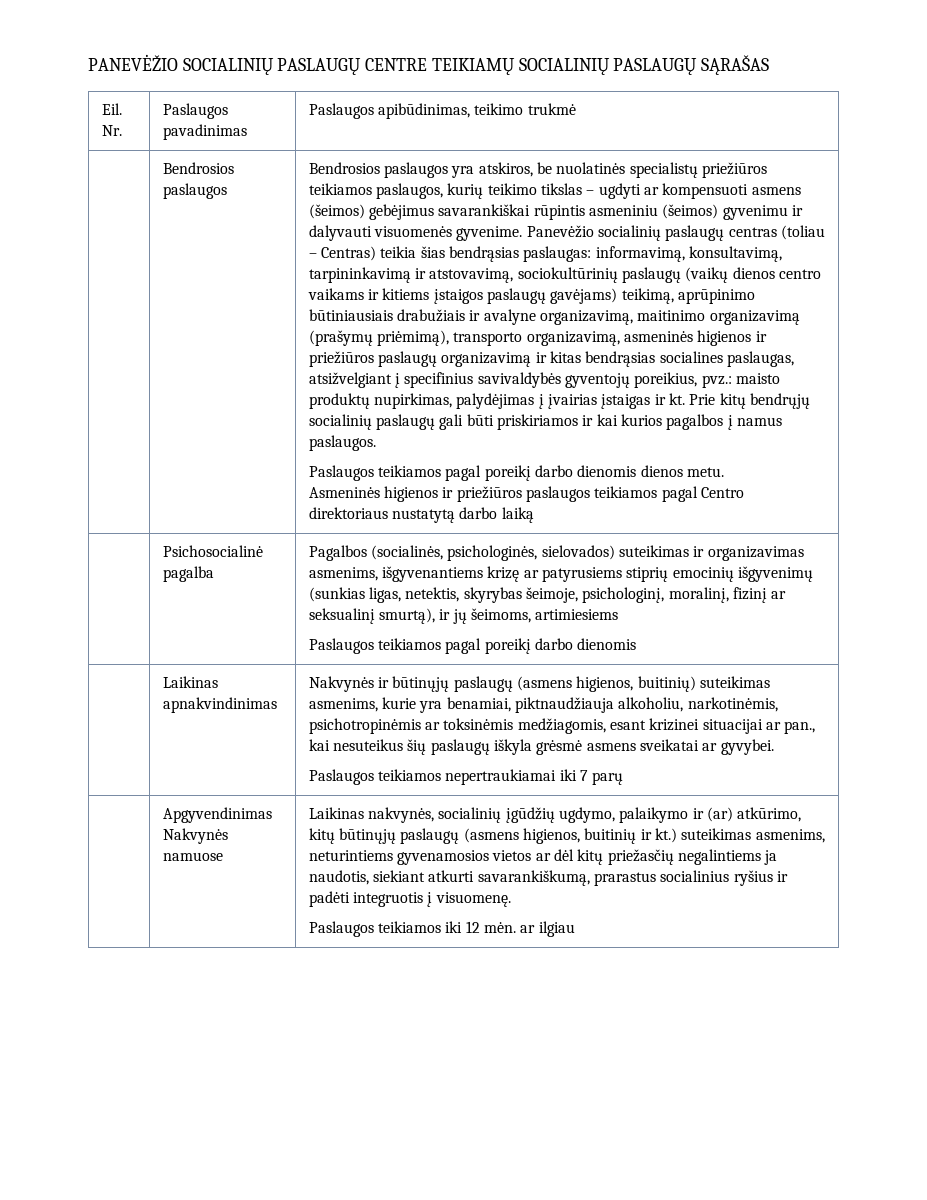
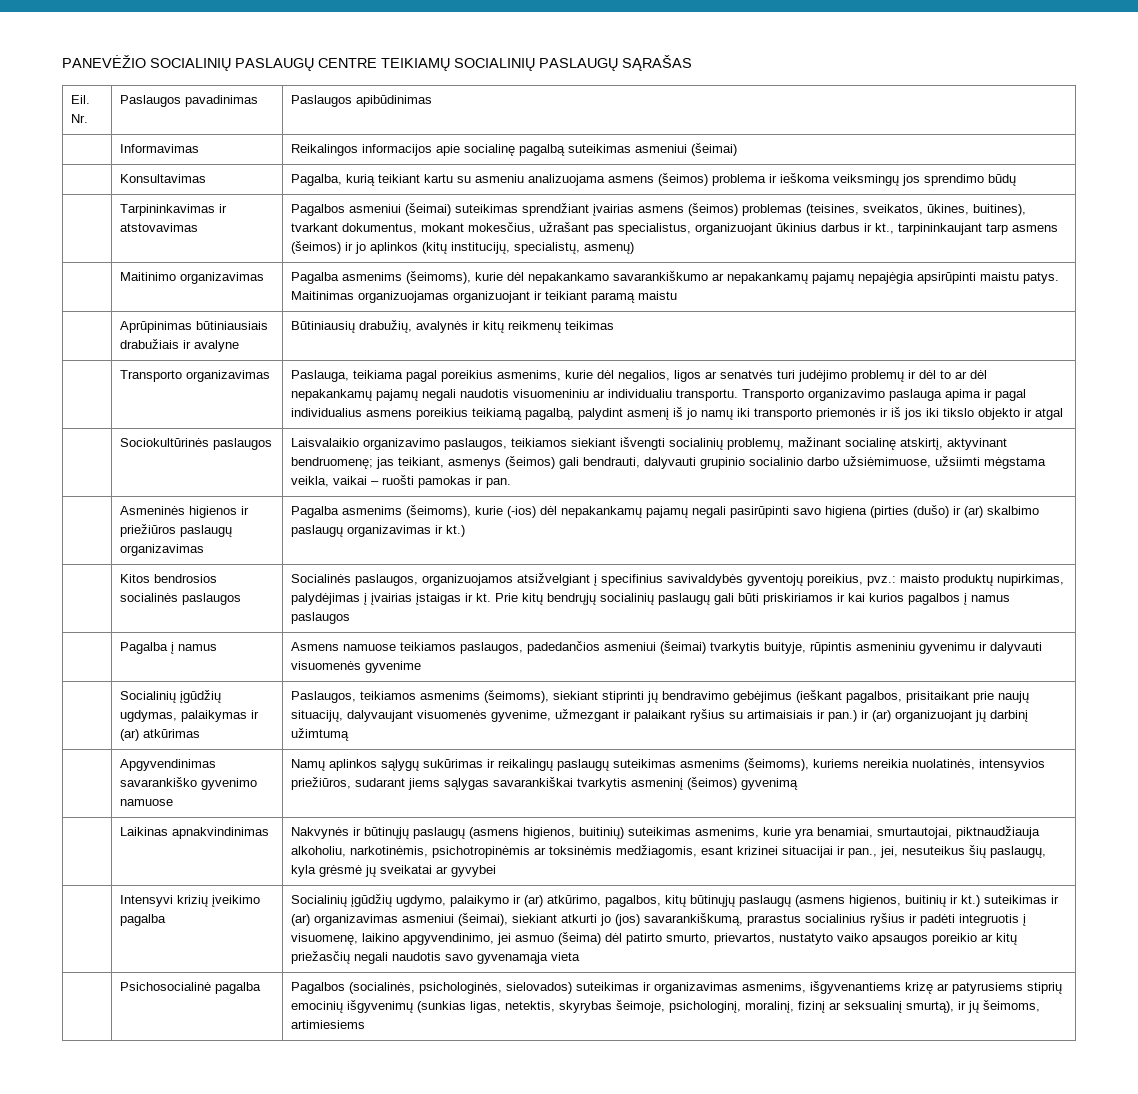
- Eil. Nr. | Paslaugos pavadinimas | Paslaugos apibūdinimas, teikimo trukmė
- | Bendrosios paslaugos | Bendrosios paslaugos yra atskiros, be nuolatinės specialistų priežiūros teikiamos paslaugos, kurių teikimo tikslas – ugdyti ar kompensuoti asmens (šeimos) gebėjimus savarankiškai rūpintis asmeniniu (šeimos) gyvenimu ir dalyvauti visuomenės gyvenime. Panevėžio socialinių paslaugų centras (toliau – Centras) teikia šias bendrąsias paslaugas: informavimą, konsultavimą, tarpininkavimą ir atstovavimą, sociokultūrinių paslaugų (vaikų dienos centro vaikams ir kitiems įstaigos paslaugų gavėjams) teikimą, aprūpinimo būtiniausiais drabužiais ir avalyne organizavimą, maitinimo organizavimą (prašymų priėmimą), transporto organizavimą, asmeninės higienos ir priežiūros paslaugų organizavimą ir kitas bendrąsias socialines paslaugas, atsižvelgiant į specifinius savivaldybės gyventojų poreikius, pvz.: maisto produktų nupirkimas, palydėjimas į įvairias įstaigas ir kt. Prie kitų bendrųjų socialinių paslaugų gali būti priskiriamos ir kai kurios pagalbos į namus paslaugos.
- Paslaugos teikiamos pagal poreikį darbo dienomis dienos metu.
- Asmeninės higienos ir priežiūros paslaugos teikiamos pagal Centro direktoriaus nustatytą darbo laiką
+ Eil. Nr. | Paslaugos pavadinimas | Paslaugos apibūdinimas
+ | Informavimas | Reikalingos informacijos apie socialinę pagalbą suteikimas asmeniui (šeimai)
+ | Konsultavimas | Pagalba, kurią teikiant kartu su asmeniu analizuojama asmens (šeimos) problema ir ieškoma veiksmingų jos sprendimo būdų
+ | Tarpininkavimas ir atstovavimas | Pagalbos asmeniui (šeimai) suteikimas sprendžiant įvairias asmens (šeimos) problemas (teisines, sveikatos, ūkines, buitines), tvarkant dokumentus, mokant mokesčius, užrašant pas specialistus, organizuojant ūkinius darbus ir kt., tarpininkaujant tarp asmens (šeimos) ir jo aplinkos (kitų institucijų, specialistų, asmenų)
+ | Maitinimo organizavimas | Pagalba asmenims (šeimoms), kurie dėl nepakankamo savarankiškumo ar nepakankamų pajamų nepajėgia apsirūpinti maistu patys. Maitinimas organizuojamas organizuojant ir teikiant paramą maistu
+ | Aprūpinimas būtiniausiais drabužiais ir avalyne | Būtiniausių drabužių, avalynės ir kitų reikmenų teikimas
+ | Transporto organizavimas | Paslauga, teikiama pagal poreikius asmenims, kurie dėl negalios, ligos ar senatvės turi judėjimo problemų ir dėl to ar dėl nepakankamų pajamų negali naudotis visuomeniniu ar individualiu transportu. Transporto organizavimo paslauga apima ir pagal individualius asmens poreikius teikiamą pagalbą, palydint asmenį iš jo namų iki transporto priemonės ir iš jos iki tikslo objekto ir atgal
+ | Sociokultūrinės paslaugos | Laisvalaikio organizavimo paslaugos, teikiamos siekiant išvengti socialinių problemų, mažinant socialinę atskirtį, aktyvinant bendruomenę; jas teikiant, asmenys (šeimos) gali bendrauti, dalyvauti grupinio socialinio darbo užsiėmimuose, užsiimti mėgstama veikla, vaikai – ruošti pamokas ir pan.
+ | Asmeninės higienos ir priežiūros paslaugų organizavimas | Pagalba asmenims (šeimoms), kurie (-ios) dėl nepakankamų pajamų negali pasirūpinti savo higiena (pirties (dušo) ir (ar) skalbimo paslaugų organizavimas ir kt.)
+ | Kitos bendrosios socialinės paslaugos | Socialinės paslaugos, organizuojamos atsižvelgiant į specifinius savivaldybės gyventojų poreikius, pvz.: maisto produktų nupirkimas, palydėjimas į įvairias įstaigas ir kt. Prie kitų bendrųjų socialinių paslaugų gali būti priskiriamos ir kai kurios pagalbos į namus paslaugos
+ | Pagalba į namus | Asmens namuose teikiamos paslaugos, padedančios asmeniui (šeimai) tvarkytis buityje, rūpintis asmeniniu gyvenimu ir dalyvauti visuomenės gyvenime
+ | Socialinių įgūdžių ugdymas, palaikymas ir (ar) atkūrimas | Paslaugos, teikiamos asmenims (šeimoms), siekiant stiprinti jų bendravimo gebėjimus (ieškant pagalbos, prisitaikant prie naujų situacijų, dalyvaujant visuomenės gyvenime, užmezgant ir palaikant ryšius su artimaisiais ir pan.) ir (ar) organizuojant jų darbinį užimtumą
+ | Apgyvendinimas savarankiško gyvenimo namuose | Namų aplinkos sąlygų sukūrimas ir reikalingų paslaugų suteikimas asmenims (šeimoms), kuriems nereikia nuolatinės, intensyvios priežiūros, sudarant jiems sąlygas savarankiškai tvarkytis asmeninį (šeimos) gyvenimą
+ | Laikinas apnakvindinimas | Nakvynės ir būtinųjų paslaugų (asmens higienos, buitinių) suteikimas asmenims, kurie yra benamiai, smurtautojai, piktnaudžiauja alkoholiu, narkotinėmis, psichotropinėmis ar toksinėmis medžiagomis, esant krizinei situacijai ir pan., jei, nesuteikus šių paslaugų, kyla grėsmė jų sveikatai ar gyvybei
+ | Intensyvi krizių įveikimo pagalba | Socialinių įgūdžių ugdymo, palaikymo ir (ar) atkūrimo, pagalbos, kitų būtinųjų paslaugų (asmens higienos, buitinių ir kt.) suteikimas ir (ar) organizavimas asmeniui (šeimai), siekiant atkurti jo (jos) savarankiškumą, prarastus socialinius ryšius ir padėti integruotis į visuomenę, laikino apgyvendinimo, jei asmuo (šeima) dėl patirto smurto, prievartos, nustatyto vaiko apsaugos poreikio ar kitų priežasčių negali naudotis savo gyvenamąja vieta
  | Psichosocialinė pagalba | Pagalbos (socialinės, psichologinės, sielovados) suteikimas ir organizavimas asmenims, išgyvenantiems krizę ar patyrusiems stiprių emocinių išgyvenimų (sunkias ligas, netektis, skyrybas šeimoje, psichologinį, moralinį, fizinį ar seksualinį smurtą), ir jų šeimoms, artimiesiems
- Paslaugos teikiamos pagal poreikį darbo dienomis
- | Laikinas apnakvindinimas | Nakvynės ir būtinųjų paslaugų (asmens higienos, buitinių) suteikimas asmenims, kurie yra benamiai, piktnaudžiauja alkoholiu, narkotinėmis, psichotropinėmis ar toksinėmis medžiagomis, esant krizinei situacijai ar pan., kai nesuteikus šių paslaugų iškyla grėsmė asmens sveikatai ar gyvybei.
- Paslaugos teikiamos nepertraukiamai iki 7 parų
- | Apgyvendinimas Nakvynės namuose | Laikinas nakvynės, socialinių įgūdžių ugdymo, palaikymo ir (ar) atkūrimo, kitų būtinųjų paslaugų (asmens higienos, buitinių ir kt.) suteikimas asmenims, neturintiems gyvenamosios vietos ar dėl kitų priežasčių negalintiems ja naudotis, siekiant atkurti savarankiškumą, prarastus socialinius ryšius ir padėti integruotis į visuomenę.
- Paslaugos teikiamos iki 12 mėn. ar ilgiau

